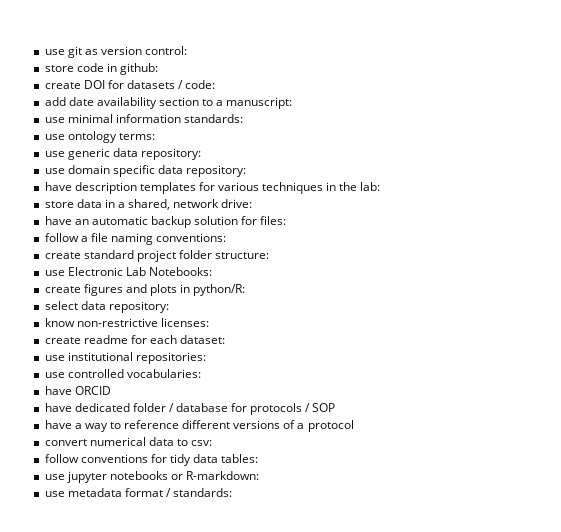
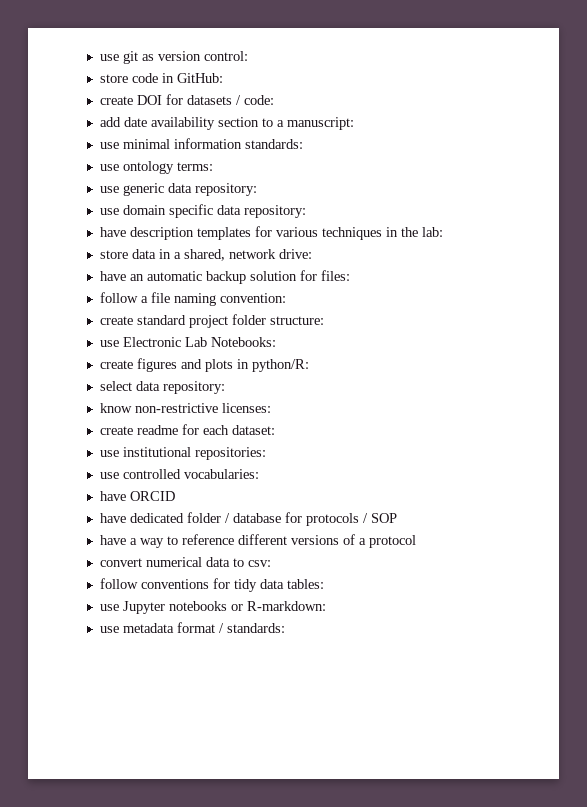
- store code in github:
+ store code in GitHub:
- follow a file naming conventions:
+ follow a file naming convention:
- use jupyter notebooks or R-markdown:
+ use Jupyter notebooks or R-markdown:

